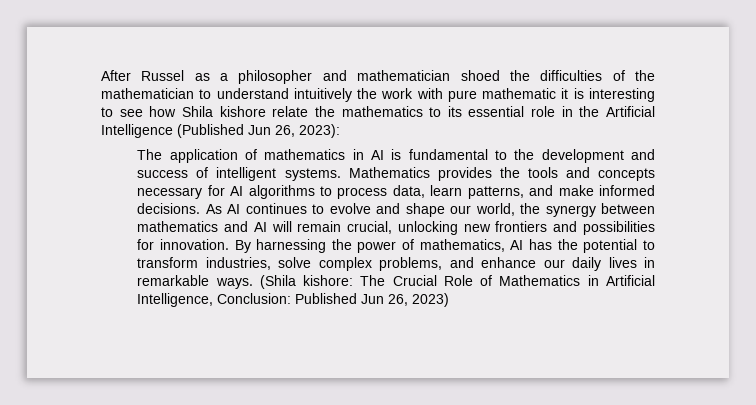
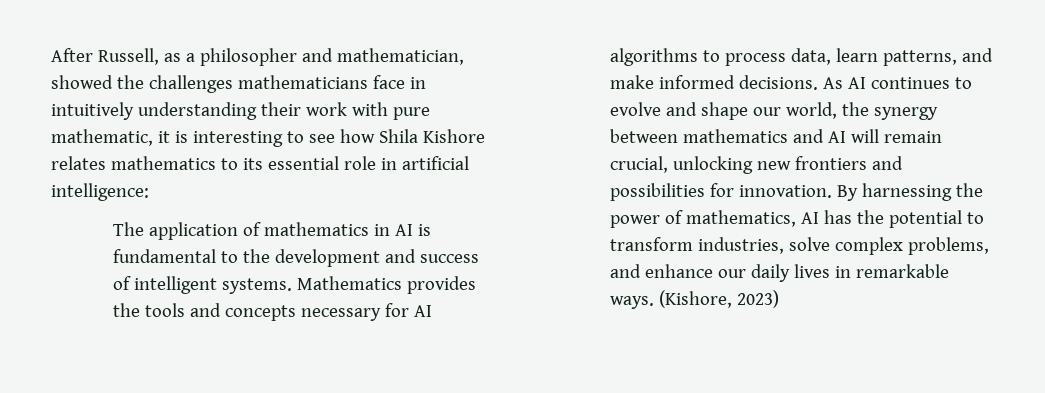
- After Russel as a philosopher and mathematician shoed the difficulties of the mathematician to understand intuitively the work with pure mathematic it is interesting to see how Shila kishore relate the mathematics to its essential role in the Artificial Intelligence (Published Jun 26, 2023):
+ After Russell, as a philosopher and mathematician, showed the challenges mathematicians face in intuitively understanding their work with pure mathematic, it is interesting to see how Shila Kishore relates mathematics to its essential role in artificial intelligence:
- (Shila kishore: The Crucial Role of Mathematics in Artificial Intelligence, Conclusion: Published Jun 26, 2023)
+ (Kishore, 2023)

